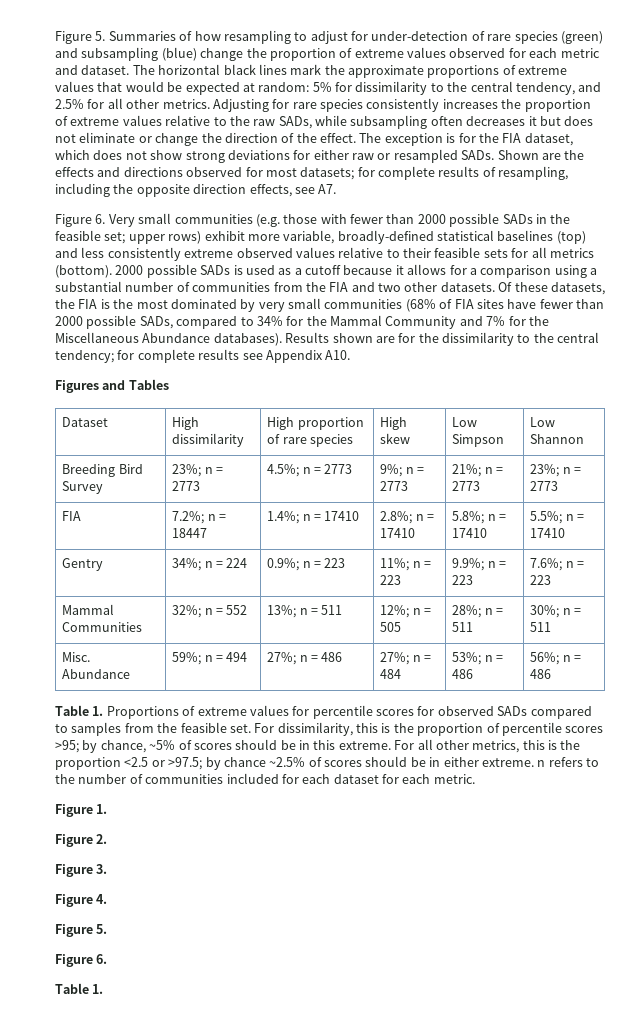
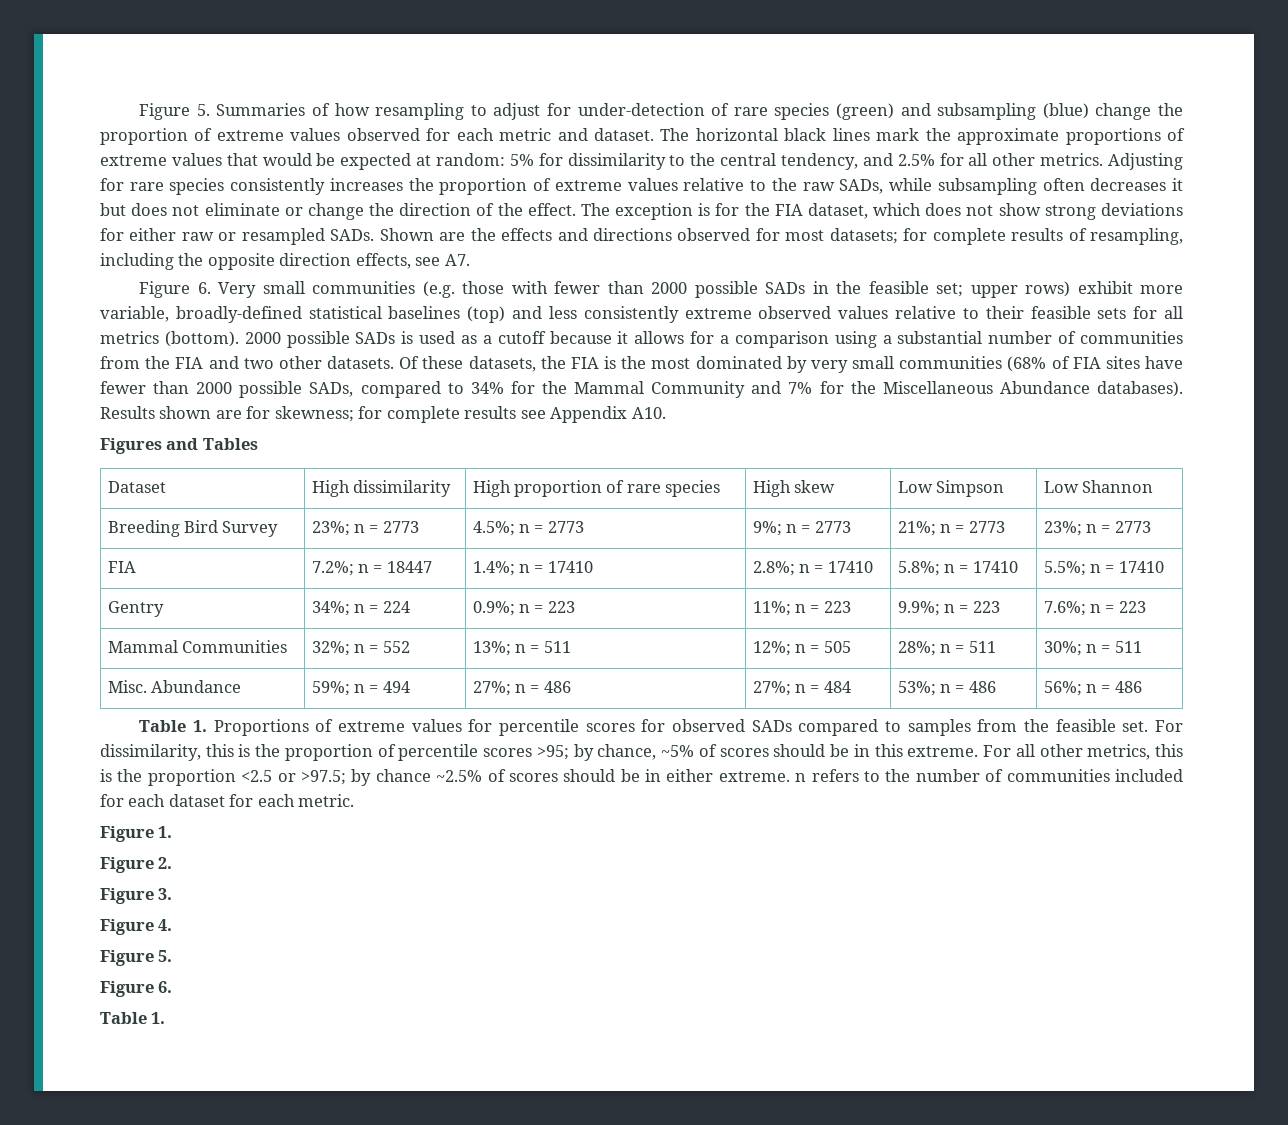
- Results shown are for the dissimilarity to the central tendency; for complete results see Appendix A10.
+ Results shown are for skewness; for complete results see Appendix A10.

